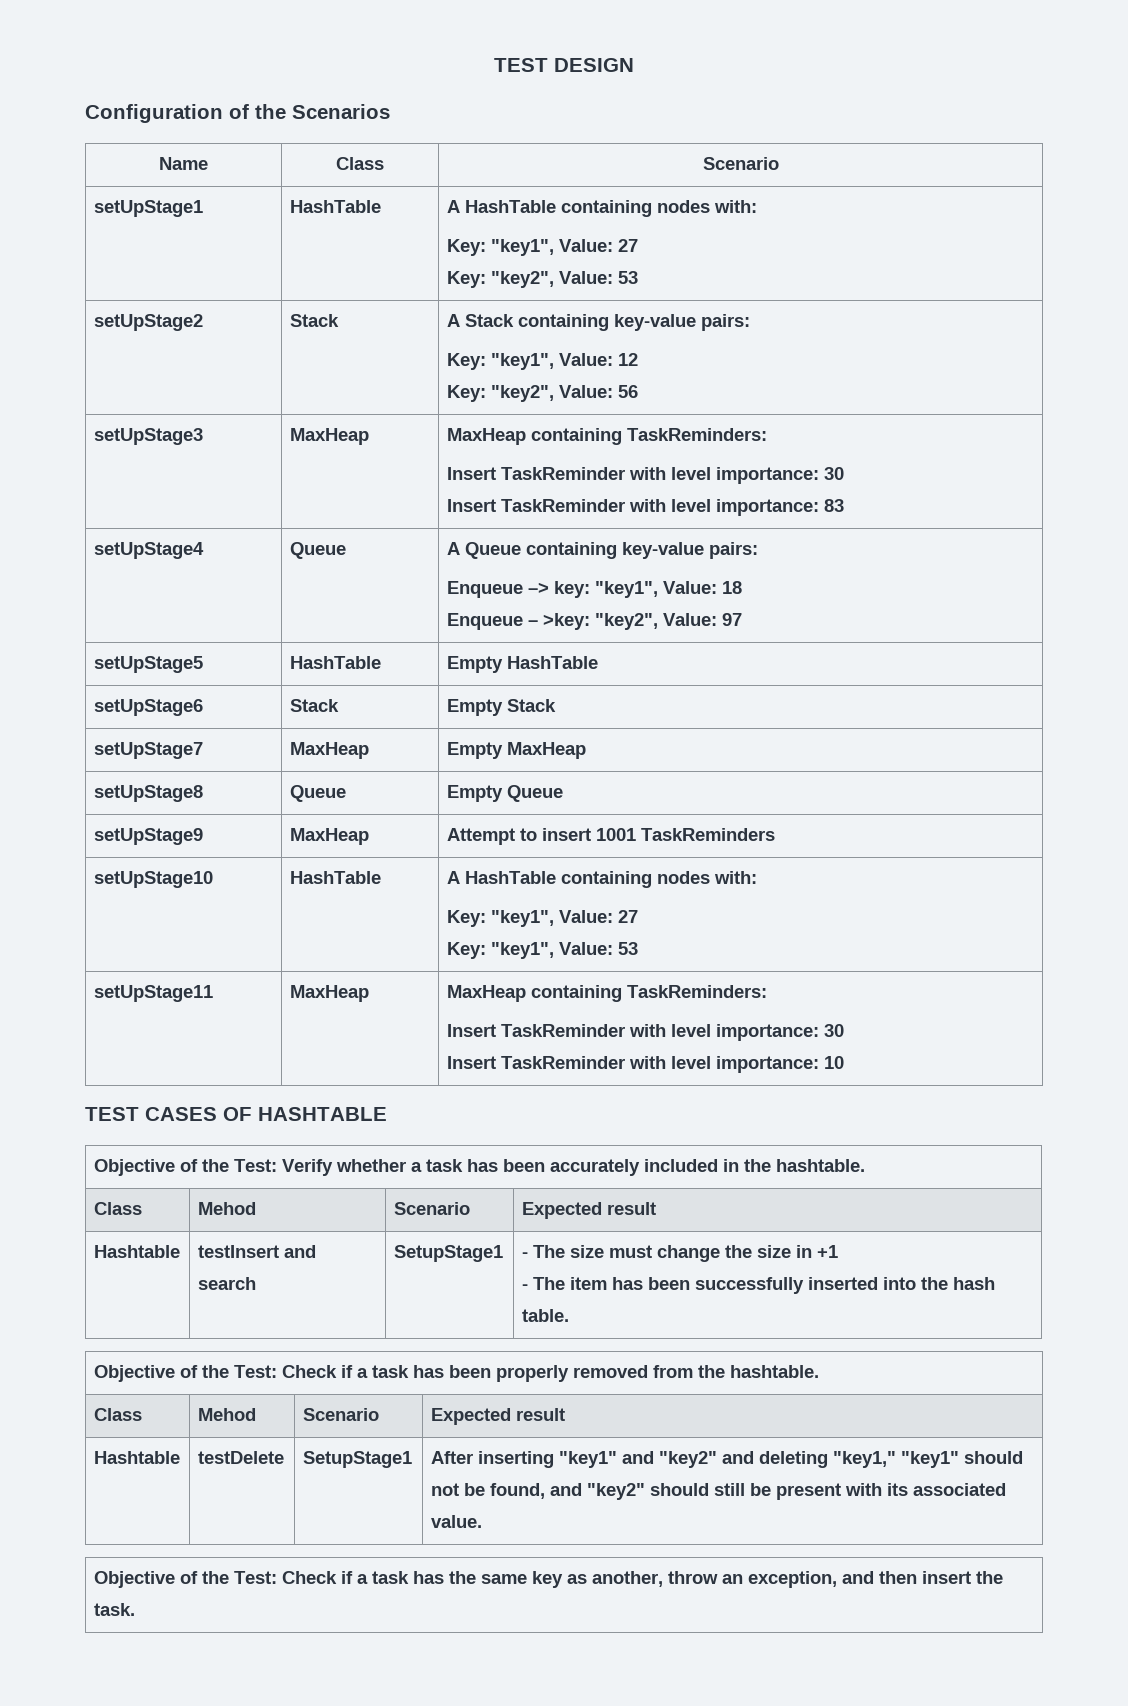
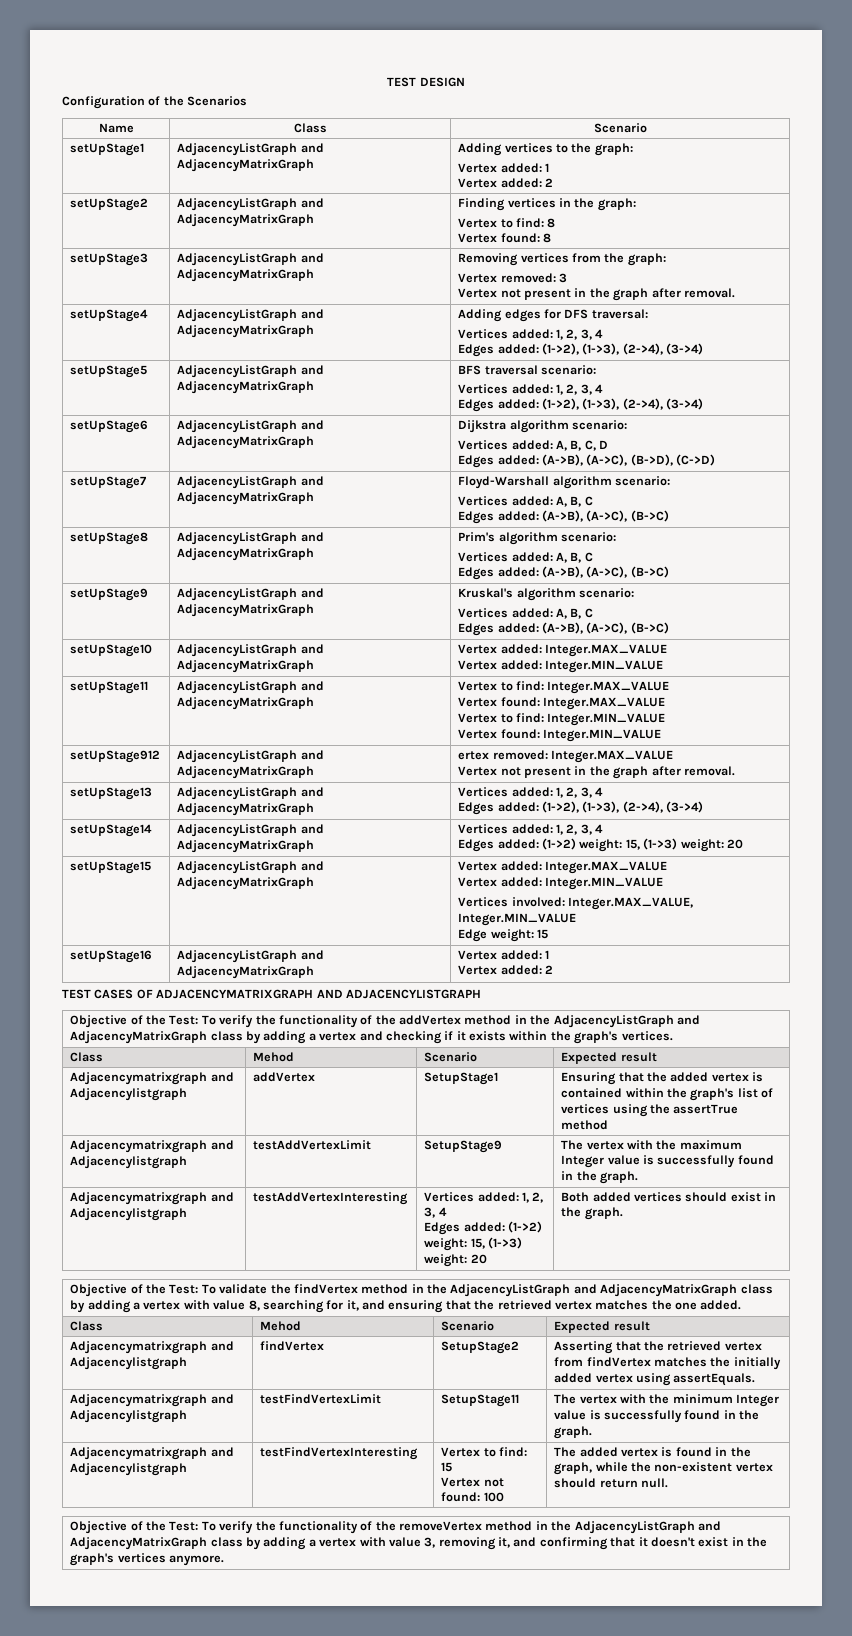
- setUpStage1 | HashTable | A HashTable containing nodes with:
- Key: "key1", Value: 27
- Key: "key2", Value: 53
- setUpStage2 | Stack | A Stack containing key-value pairs:
- Key: "key1", Value: 12
- Key: "key2", Value: 56
- setUpStage3 | MaxHeap | MaxHeap containing TaskReminders:
- Insert TaskReminder with level importance: 30
- Insert TaskReminder with level importance: 83
- setUpStage4 | Queue | A Queue containing key-value pairs:
- Enqueue –> key: "key1", Value: 18
- Enqueue – >key: "key2", Value: 97
- setUpStage5 | HashTable | Empty HashTable
- setUpStage6 | Stack | Empty Stack
- setUpStage7 | MaxHeap | Empty MaxHeap
- setUpStage8 | Queue | Empty Queue
- setUpStage9 | MaxHeap | Attempt to insert 1001 TaskReminders
- setUpStage10 | HashTable | A HashTable containing nodes with:
- Key: "key1", Value: 27
- Key: "key1", Value: 53
- setUpStage11 | MaxHeap | MaxHeap containing TaskReminders:
- Insert TaskReminder with level importance: 30
- Insert TaskReminder with level importance: 10
+ setUpStage1 | AdjacencyListGraph and AdjacencyMatrixGraph | Adding vertices to the graph:
+ Vertex added: 1
+ Vertex added: 2
+ setUpStage2 | AdjacencyListGraph and AdjacencyMatrixGraph | Finding vertices in the graph:
+ Vertex to find: 8
+ Vertex found: 8
+ setUpStage3 | AdjacencyListGraph and AdjacencyMatrixGraph | Removing vertices from the graph:
+ Vertex removed: 3
+ Vertex not present in the graph after removal.
+ setUpStage4 | AdjacencyListGraph and AdjacencyMatrixGraph | Adding edges for DFS traversal:
+ Vertices added: 1, 2, 3, 4
+ Edges added: (1->2), (1->3), (2->4), (3->4)
+ setUpStage5 | AdjacencyListGraph and AdjacencyMatrixGraph | BFS traversal scenario:
+ Vertices added: 1, 2, 3, 4
+ Edges added: (1->2), (1->3), (2->4), (3->4)
+ setUpStage6 | AdjacencyListGraph and AdjacencyMatrixGraph | Dijkstra algorithm scenario:
+ Vertices added: A, B, C, D
+ Edges added: (A->B), (A->C), (B->D), (C->D)
+ setUpStage7 | AdjacencyListGraph and AdjacencyMatrixGraph | Floyd-Warshall algorithm scenario:
+ Vertices added: A, B, C
+ Edges added: (A->B), (A->C), (B->C)
+ setUpStage8 | AdjacencyListGraph and AdjacencyMatrixGraph | Prim's algorithm scenario:
+ Vertices added: A, B, C
+ Edges added: (A->B), (A->C), (B->C)
+ setUpStage9 | AdjacencyListGraph and AdjacencyMatrixGraph | Kruskal's algorithm scenario:
+ Vertices added: A, B, C
+ Edges added: (A->B), (A->C), (B->C)
+ setUpStage10 | AdjacencyListGraph and AdjacencyMatrixGraph | Vertex added: Integer.MAX_VALUE
+ Vertex added: Integer.MIN_VALUE
+ setUpStage11 | AdjacencyListGraph and AdjacencyMatrixGraph | Vertex to find: Integer.MAX_VALUE
+ Vertex found: Integer.MAX_VALUE
+ Vertex to find: Integer.MIN_VALUE
+ Vertex found: Integer.MIN_VALUE
+ setUpStage912 | AdjacencyListGraph and AdjacencyMatrixGraph | ertex removed: Integer.MAX_VALUE
+ Vertex not present in the graph after removal.
+ setUpStage13 | AdjacencyListGraph and AdjacencyMatrixGraph | Vertices added: 1, 2, 3, 4
+ Edges added: (1->2), (1->3), (2->4), (3->4)
+ setUpStage14 | AdjacencyListGraph and AdjacencyMatrixGraph | Vertices added: 1, 2, 3, 4
+ Edges added: (1->2) weight: 15, (1->3) weight: 20
+ setUpStage15 | AdjacencyListGraph and AdjacencyMatrixGraph | Vertex added: Integer.MAX_VALUE
+ Vertex added: Integer.MIN_VALUE
+ Vertices involved: Integer.MAX_VALUE, Integer.MIN_VALUE
+ Edge weight: 15
+ setUpStage16 | AdjacencyListGraph and AdjacencyMatrixGraph | Vertex added: 1
+ Vertex added: 2
- TEST CASES OF HASHTABLE
- Objective of the Test: Verify whether a task has been accurately included in the hashtable.
+ TEST CASES OF ADJACENCYMATRIXGRAPH AND ADJACENCYLISTGRAPH
+ Objective of the Test: To verify the functionality of the addVertex method in the AdjacencyListGraph and AdjacencyMatrixGraph class by adding a vertex and checking if it exists within the graph's vertices.
  Class | Mehod | Scenario | Expected result
- Hashtable | testInsert and search | SetupStage1 | - The size must change the size in +1
- - The item has been successfully inserted into the hash table.
- Objective of the Test: Check if a task has been properly removed from the hashtable.
+ Adjacencymatrixgraph and Adjacencylistgraph | addVertex | SetupStage1 | Ensuring that the added vertex is contained within the graph's list of vertices using the assertTrue method
+ Adjacencymatrixgraph and Adjacencylistgraph | testAddVertexLimit | SetupStage9 | The vertex with the maximum Integer value is successfully found in the graph.
+ Adjacencymatrixgraph and Adjacencylistgraph | testAddVertexInteresting | Vertices added: 1, 2, 3, 4
+ Edges added: (1->2) weight: 15, (1->3) weight: 20 | Both added vertices should exist in the graph.
+ Objective of the Test: To validate the findVertex method in the AdjacencyListGraph and AdjacencyMatrixGraph class by adding a vertex with value 8, searching for it, and ensuring that the retrieved vertex matches the one added.
  Class | Mehod | Scenario | Expected result
- Hashtable | testDelete | SetupStage1 | After inserting "key1" and "key2" and deleting "key1," "key1" should not be found, and "key2" should still be present with its associated value.
- Objective of the Test: Check if a task has the same key as another, throw an exception, and then insert the task.
+ Adjacencymatrixgraph and Adjacencylistgraph | findVertex | SetupStage2 | Asserting that the retrieved vertex from findVertex matches the initially added vertex using assertEquals.
+ Adjacencymatrixgraph and Adjacencylistgraph | testFindVertexLimit | SetupStage11 | The vertex with the minimum Integer value is successfully found in the graph.
+ Adjacencymatrixgraph and Adjacencylistgraph | testFindVertexInteresting | Vertex to find: 15
+ Vertex not found: 100 | The added vertex is found in the graph, while the non-existent vertex should return null.
+ Objective of the Test: To verify the functionality of the removeVertex method in the AdjacencyListGraph and AdjacencyMatrixGraph class by adding a vertex with value 3, removing it, and confirming that it doesn't exist in the graph's vertices anymore.

